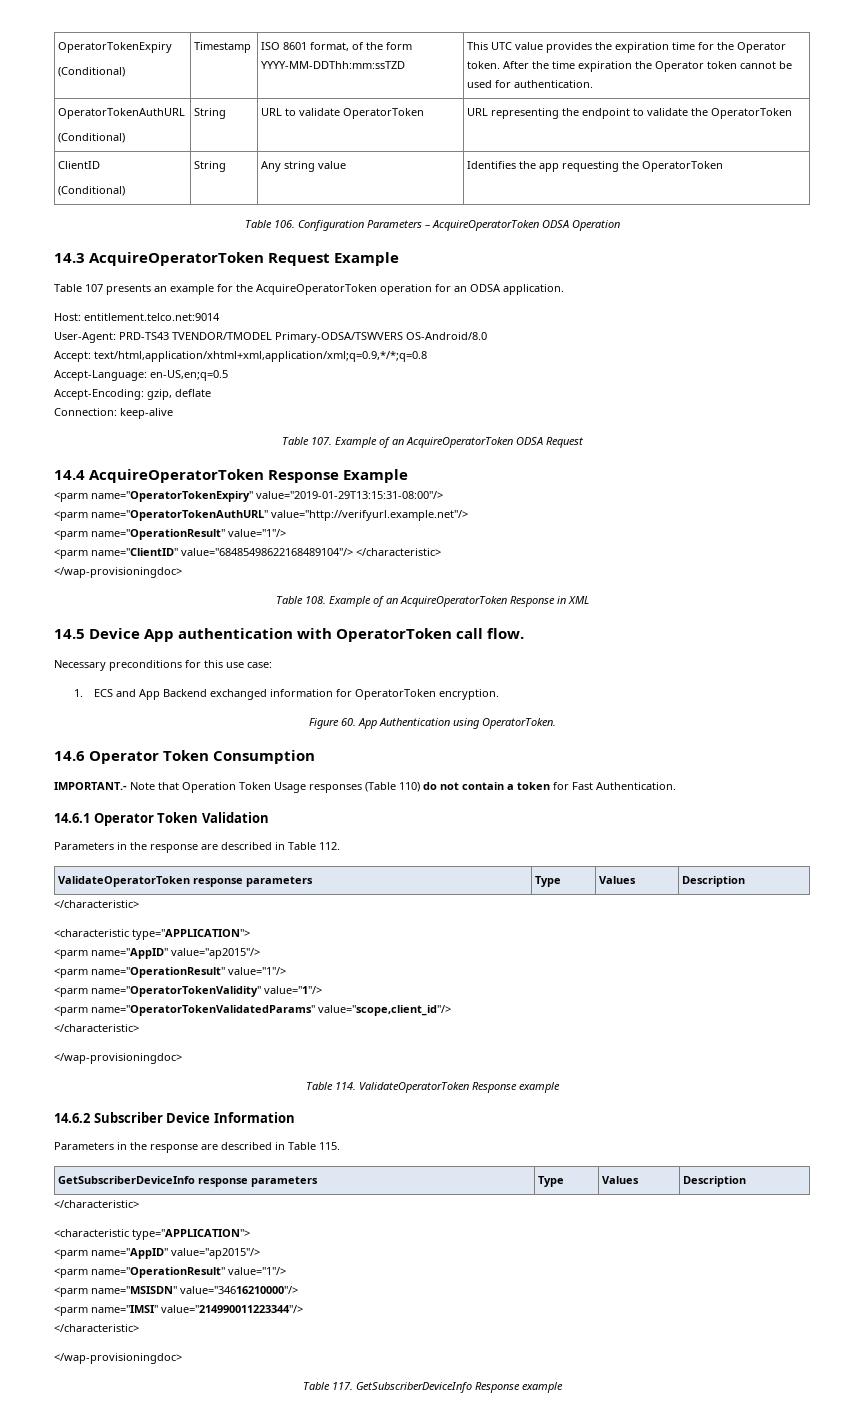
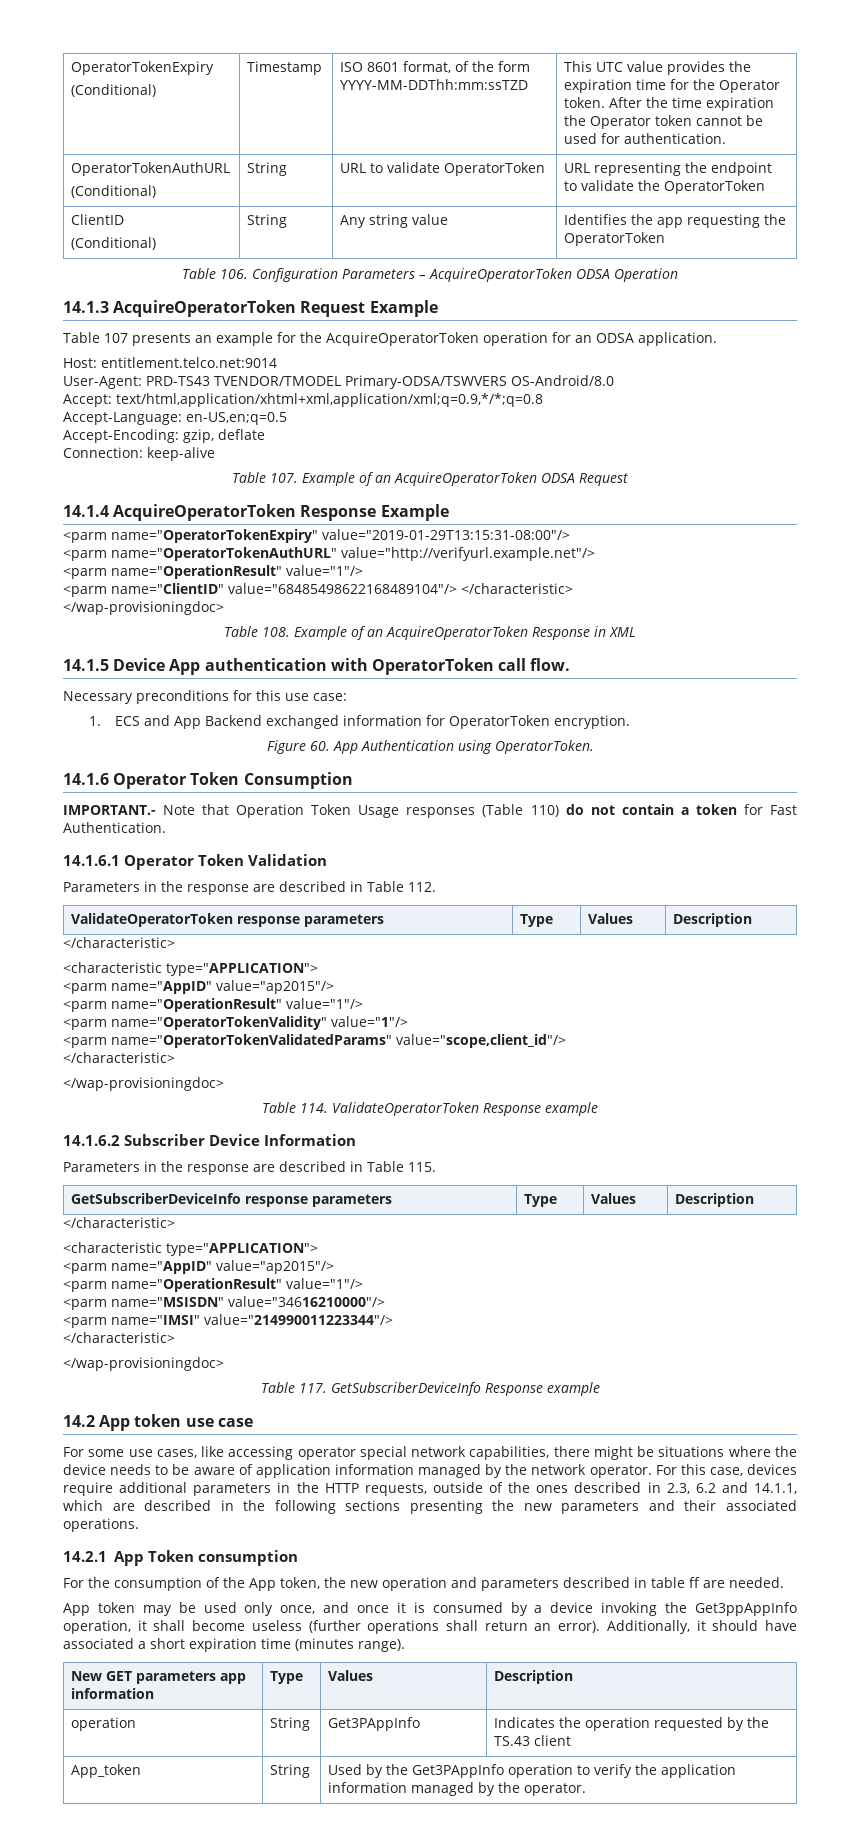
- 14.3 AcquireOperatorToken Request Example
+ 14.1.3 AcquireOperatorToken Request Example
- 14.4 AcquireOperatorToken Response Example
+ 14.1.4 AcquireOperatorToken Response Example
- 14.5 Device App authentication with OperatorToken call flow.
+ 14.1.5 Device App authentication with OperatorToken call flow.
- 14.6 Operator Token Consumption
+ 14.1.6 Operator Token Consumption
- 14.6.1 Operator Token Validation
+ 14.1.6.1 Operator Token Validation
- 14.6.2 Subscriber Device Information
+ 14.1.6.2 Subscriber Device Information
+ 14.2 App token use case
+ For some use cases, like accessing operator special network capabilities, there might be situations where the device needs to be aware of application information managed by the network operator. For this case, devices require additional parameters in the HTTP requests, outside of the ones described in 2.3, 6.2 and 14.1.1, which are described in the following sections presenting the new parameters and their associated operations.
+ 14.2.1 App Token consumption
+ For the consumption of the App token, the new operation and parameters described in table ff are needed.
+ App token may be used only once, and once it is consumed by a device invoking the Get3ppAppInfo operation, it shall become useless (further operations shall return an error). Additionally, it should have associated a short expiration time (minutes range).
+ New GET parameters app information | Type | Values | Description
+ operation | String | Get3PAppInfo | Indicates the operation requested by the TS.43 client
+ App_token | String | Used by the Get3PAppInfo operation to verify the application information managed by the operator.

